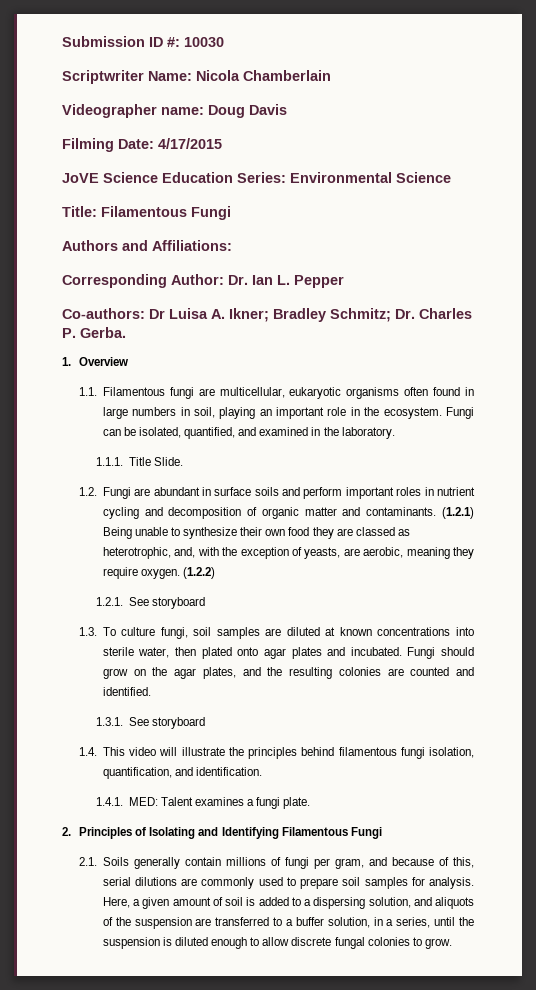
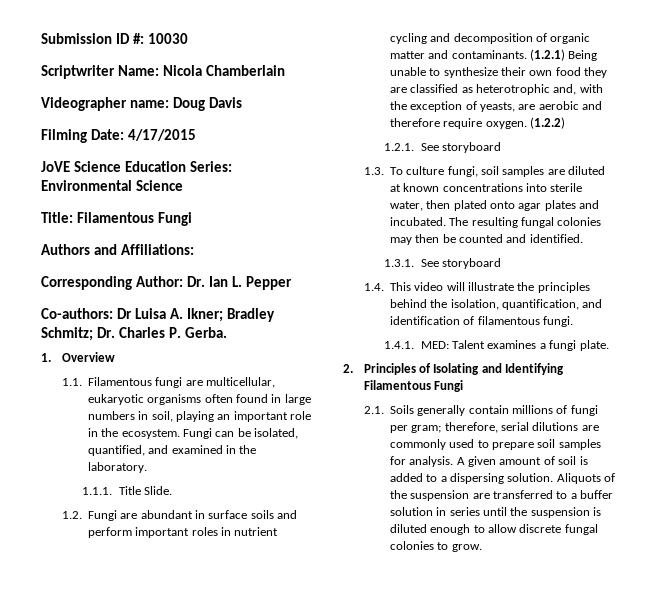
- (1.2.1) Being unable to synthesize their own food they are classed as heterotrophic, and, with the exception of yeasts, are aerobic, meaning they require oxygen.
+ (1.2.1) Being unable to synthesize their own food they are classified as heterotrophic and, with the exception of yeasts, are aerobic and therefore require oxygen.
- Fungi should grow on the agar plates, and the resulting colonies are counted and identified.
+ The resulting fungal colonies may then be counted and identified.
- 1.4. This video will illustrate the principles behind filamentous fungi isolation, quantification, and identification.
+ 1.4. This video will illustrate the principles behind the isolation, quantification, and identification of filamentous fungi.
- 2.1. Soils generally contain millions of fungi per gram, and because of this, serial dilutions are commonly used to prepare soil samples for analysis.
+ 2.1. Soils generally contain millions of fungi per gram; therefore, serial dilutions are commonly used to prepare soil samples for analysis.
- Here, a given amount of soil is added to a dispersing solution, and aliquots of the suspension are transferred to a buffer solution, in a series, until the suspension is diluted enough to allow discrete fungal colonies to grow.
+ A given amount of soil is added to a dispersing solution. Aliquots of the suspension are transferred to a buffer solution in series until the suspension is diluted enough to allow discrete fungal colonies to grow.

